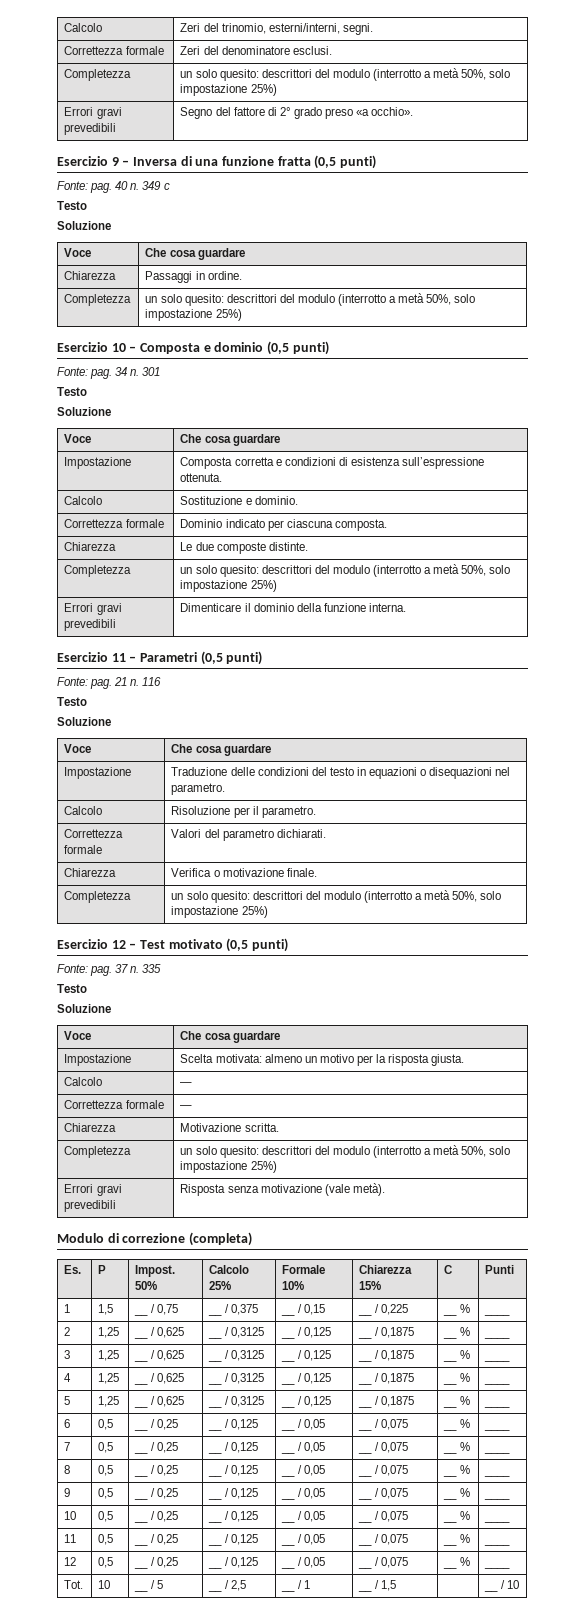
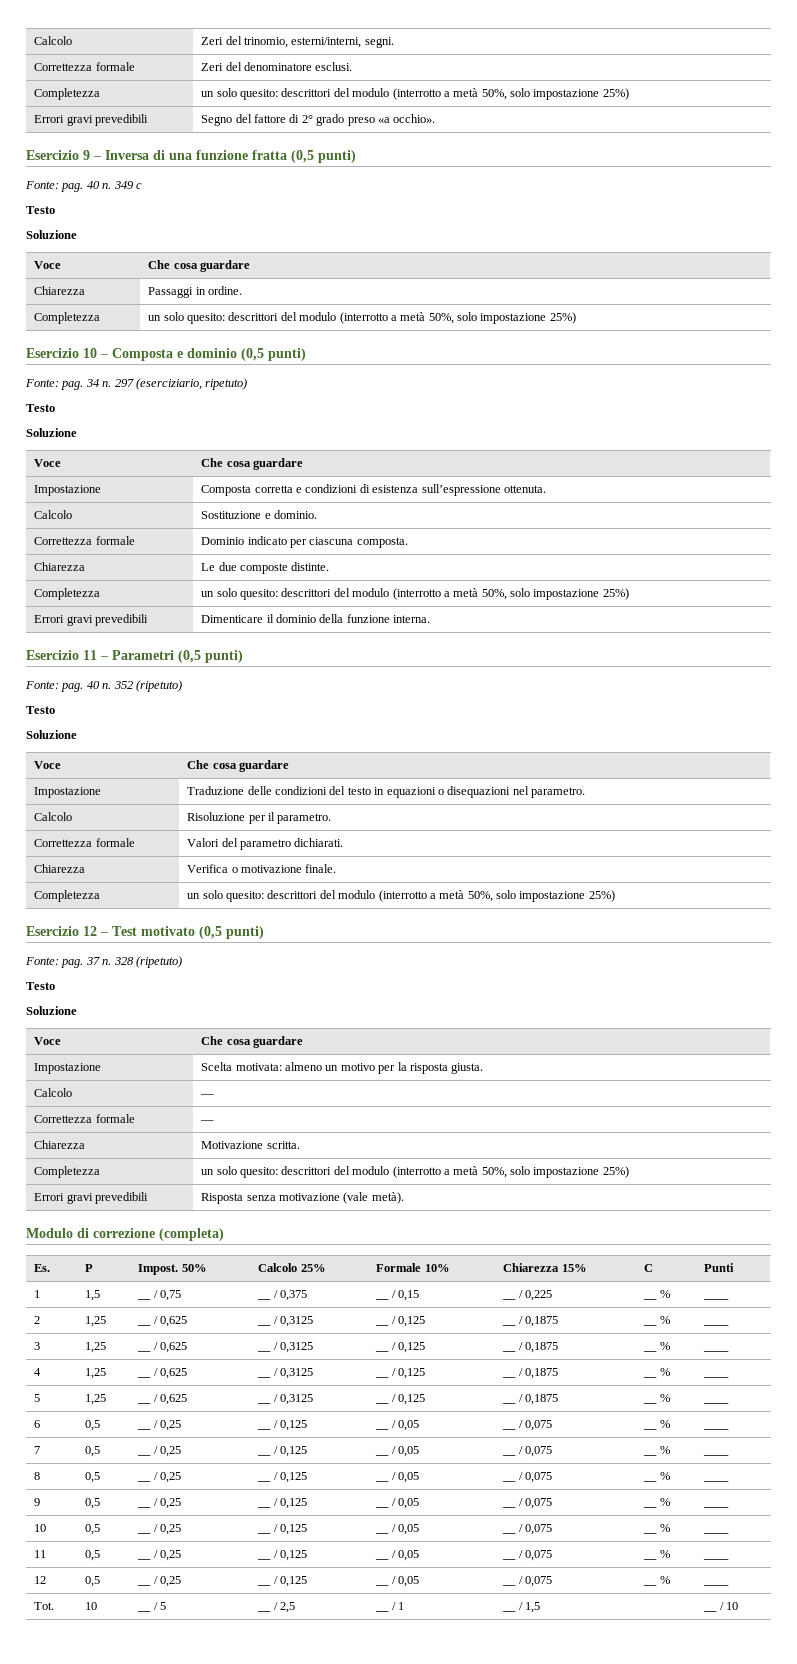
- 301
+ 297 (eserciziario, ripetuto)
- 21 n. 116
+ 40 n. 352 (ripetuto)
- 335
+ 328 (ripetuto)

